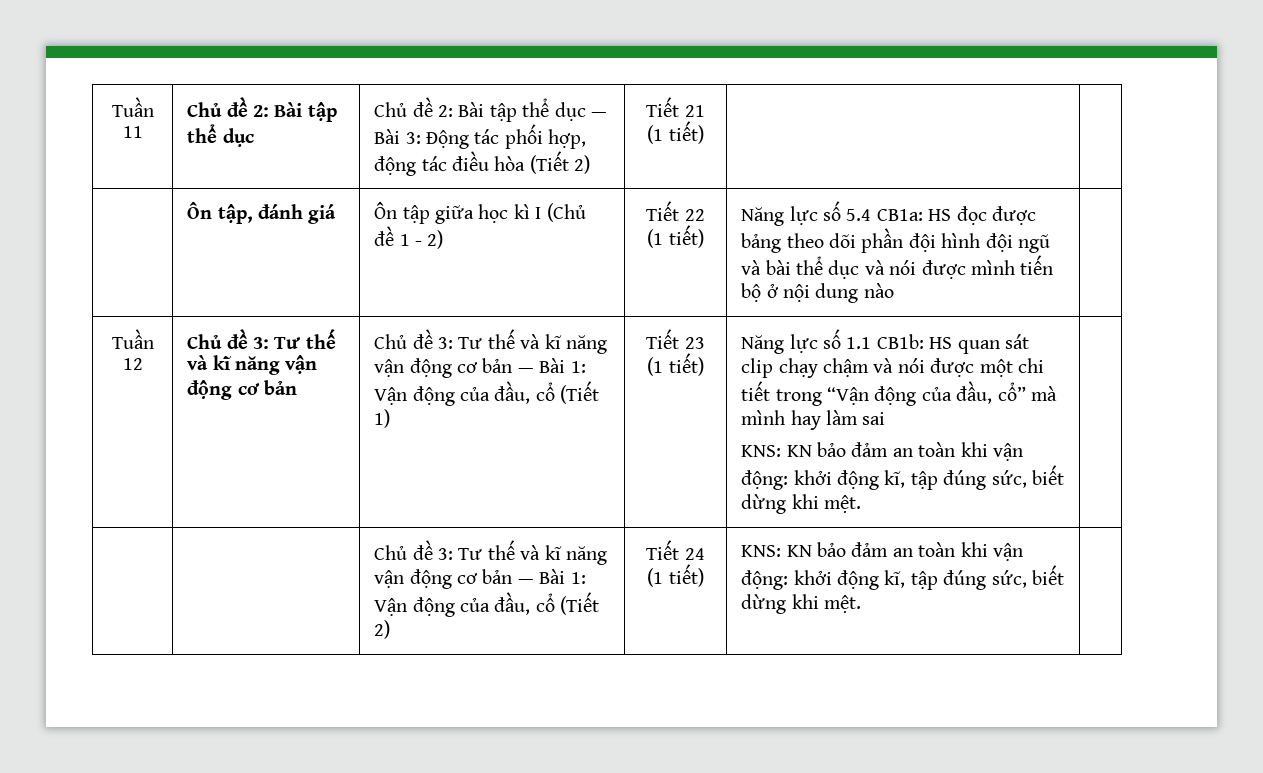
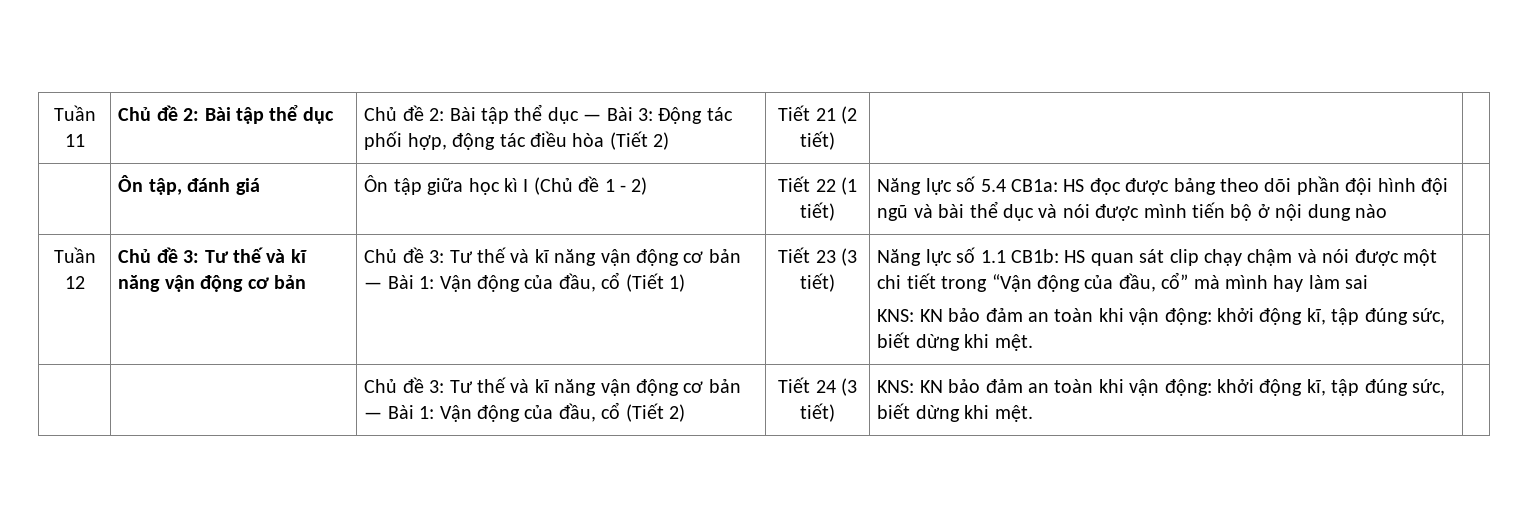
- Tuần 11 | Chủ đề 2: Bài tập thể dục | Chủ đề 2: Bài tập thể dục — Bài 3: Động tác phối hợp, động tác điều hòa (Tiết 2) | Tiết 21 (1 tiết) | |
+ Tuần 11 | Chủ đề 2: Bài tập thể dục | Chủ đề 2: Bài tập thể dục — Bài 3: Động tác phối hợp, động tác điều hòa (Tiết 2) | Tiết 21 (2 tiết) | |
- Tiết 23 (1 tiết)
+ Tiết 23 (3 tiết)
- Tiết 24 (1 tiết)
+ Tiết 24 (3 tiết)

